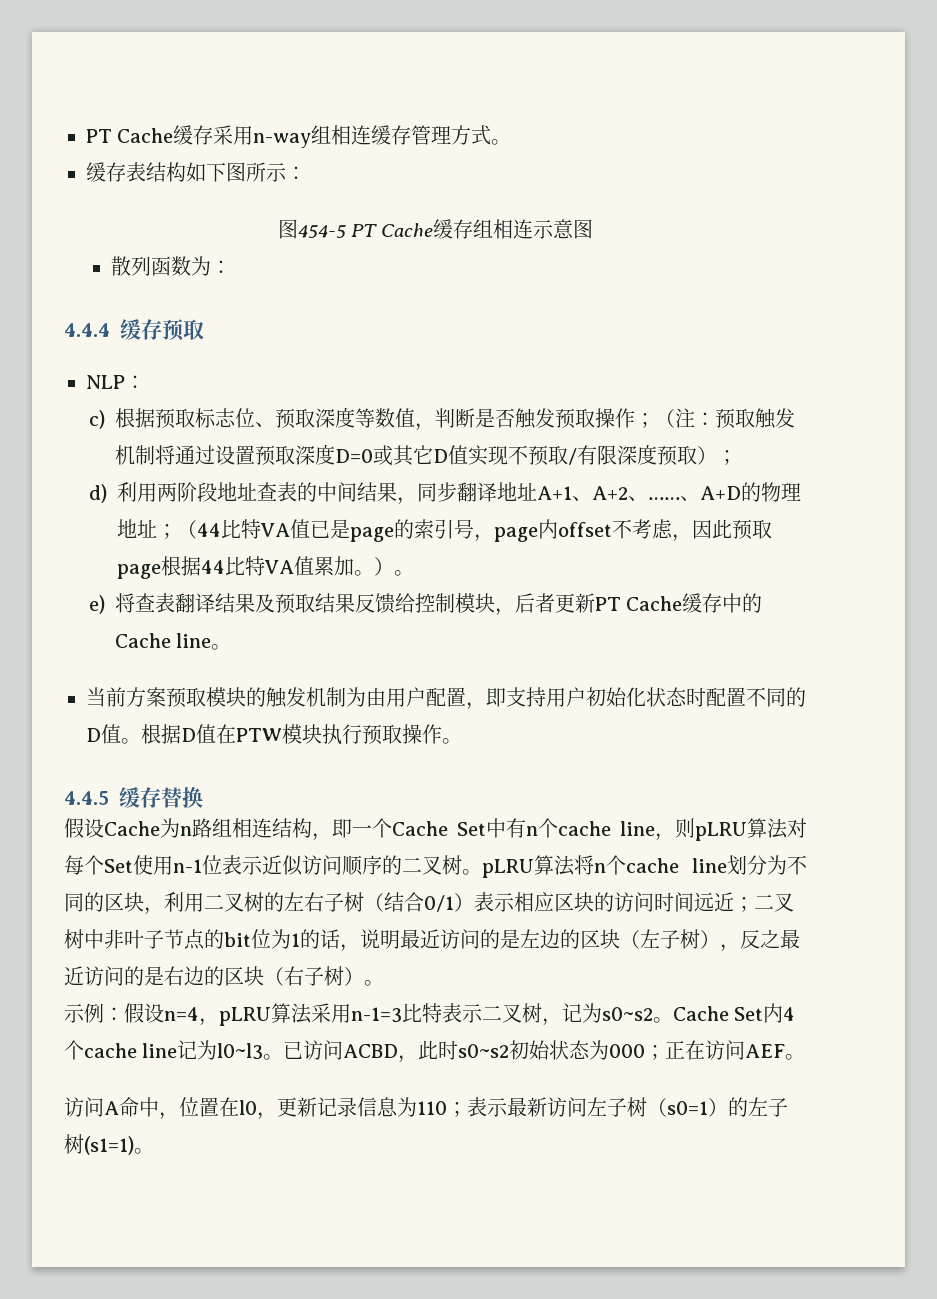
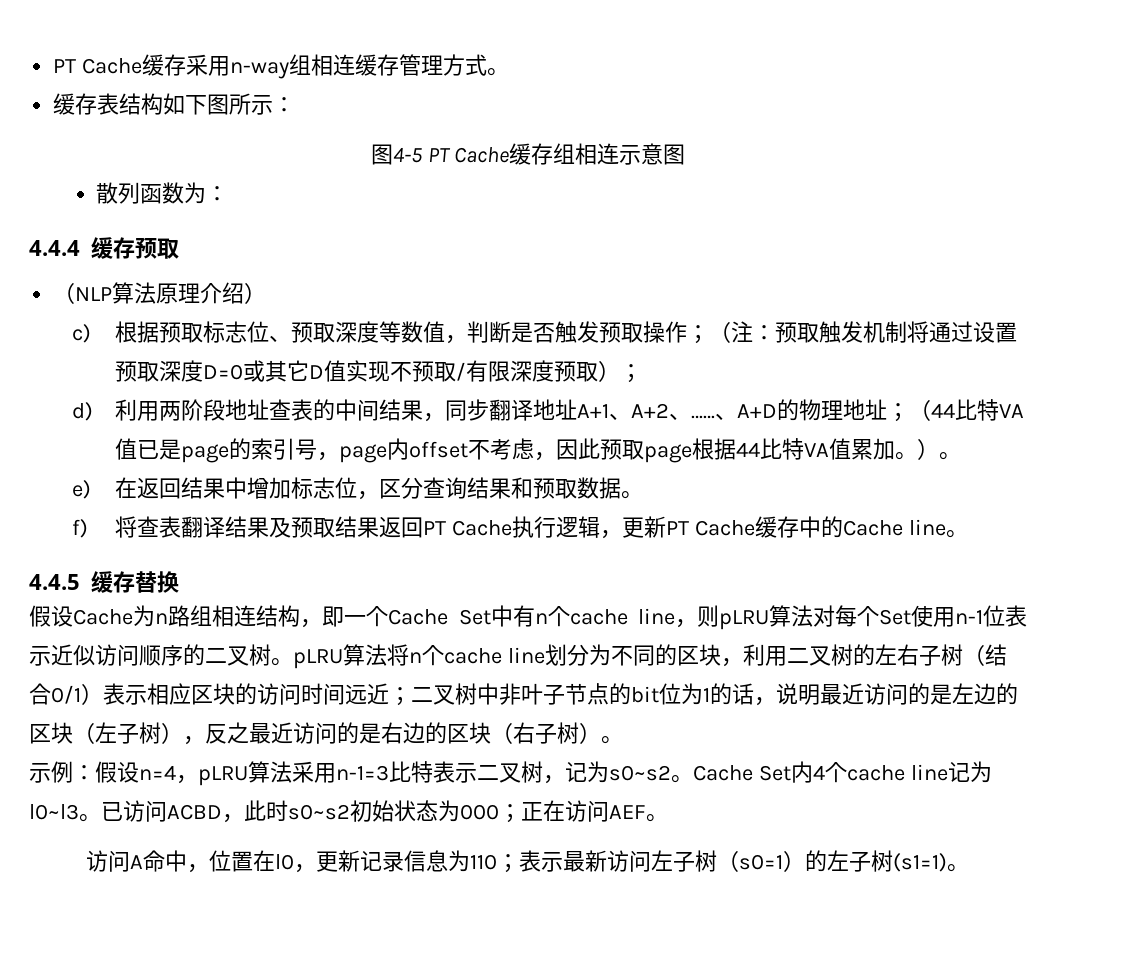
- 图454-5 PT Cache缓存组相连示意图
+ 图4-5 PT Cache缓存组相连示意图
- NLP：
+ （NLP算法原理介绍）
- e)将查表翻译结果及预取结果反馈给控制模块，后者更新PT Cache缓存中的Cache line。
+ e)在返回结果中增加标志位，区分查询结果和预取数据。
+ f)将查表翻译结果及预取结果返回PT Cache执行逻辑，更新PT Cache缓存中的Cache line。
- 当前方案预取模块的触发机制为由用户配置，即支持用户初始化状态时配置不同的D值。根据D值在PTW模块执行预取操作。

